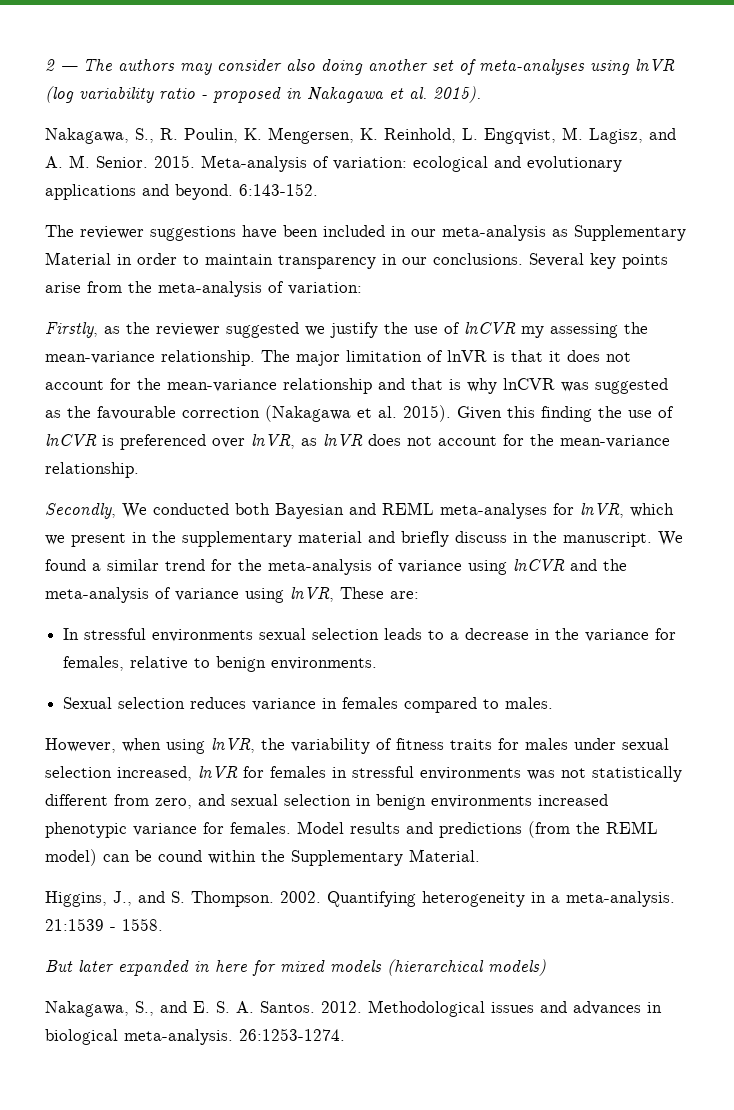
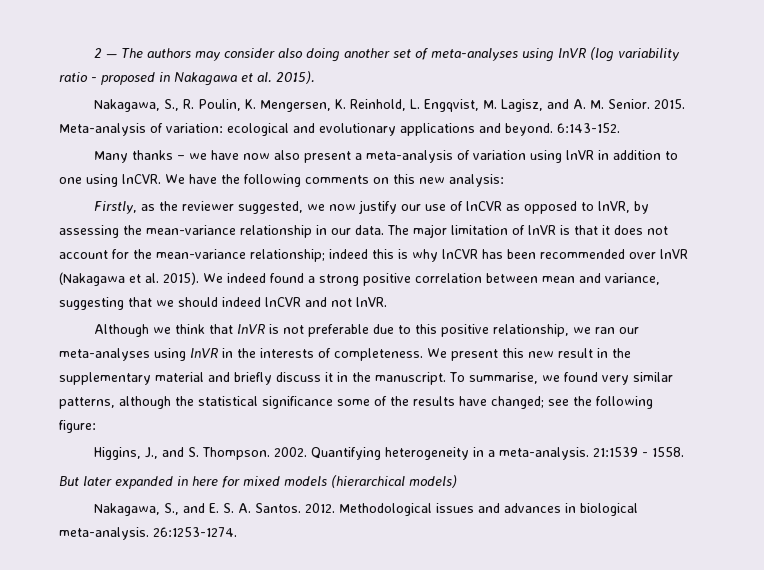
- The reviewer suggestions have been included in our meta-analysis as Supplementary Material in order to maintain transparency in our conclusions. Several key points arise from the meta-analysis of variation:
- Firstly, as the reviewer suggested we justify the use of lnCVR my assessing the mean-variance relationship.
+ Many thanks – we have now also present a meta-analysis of variation using lnVR in addition to one using lnCVR. We have the following comments on this new analysis:
+ Firstly, as the reviewer suggested, we now justify our use of lnCVR as opposed to lnVR, by assessing the mean-variance relationship in our data.
- The major limitation of lnVR is that it does not account for the mean-variance relationship and that is why lnCVR was suggested as the favourable correction (Nakagawa et al. 2015). Given this finding the use of lnCVR is preferenced over lnVR, as lnVR does not account for the mean-variance relationship.
- Secondly, We conducted both Bayesian and REML meta-analyses for lnVR, which we present in the supplementary material and briefly discuss in the manuscript.
+ The major limitation of lnVR is that it does not account for the mean-variance relationship; indeed this is why lnCVR has been recommended over lnVR (Nakagawa et al. 2015). We indeed found a strong positive correlation between mean and variance, suggesting that we should indeed lnCVR and not lnVR.
+ Although we think that lnVR is not preferable due to this positive relationship, we ran our meta-analyses using lnVR in the interests of completeness. We present this new result in the supplementary material and briefly discuss it in the manuscript.
- We found a similar trend for the meta-analysis of variance using lnCVR and the meta-analysis of variance using lnVR, These are:
- In stressful environments sexual selection leads to a decrease in the variance for females, relative to benign environments.
- Sexual selection reduces variance in females compared to males.
- However, when using lnVR, the variability of fitness traits for males under sexual selection increased, lnVR for females in stressful environments was not statistically different from zero, and sexual selection in benign environments increased phenotypic variance for females. Model results and predictions (from the REML model) can be cound within the Supplementary Material.
+ To summarise, we found very similar patterns, although the statistical significance some of the results have changed; see the following figure:

